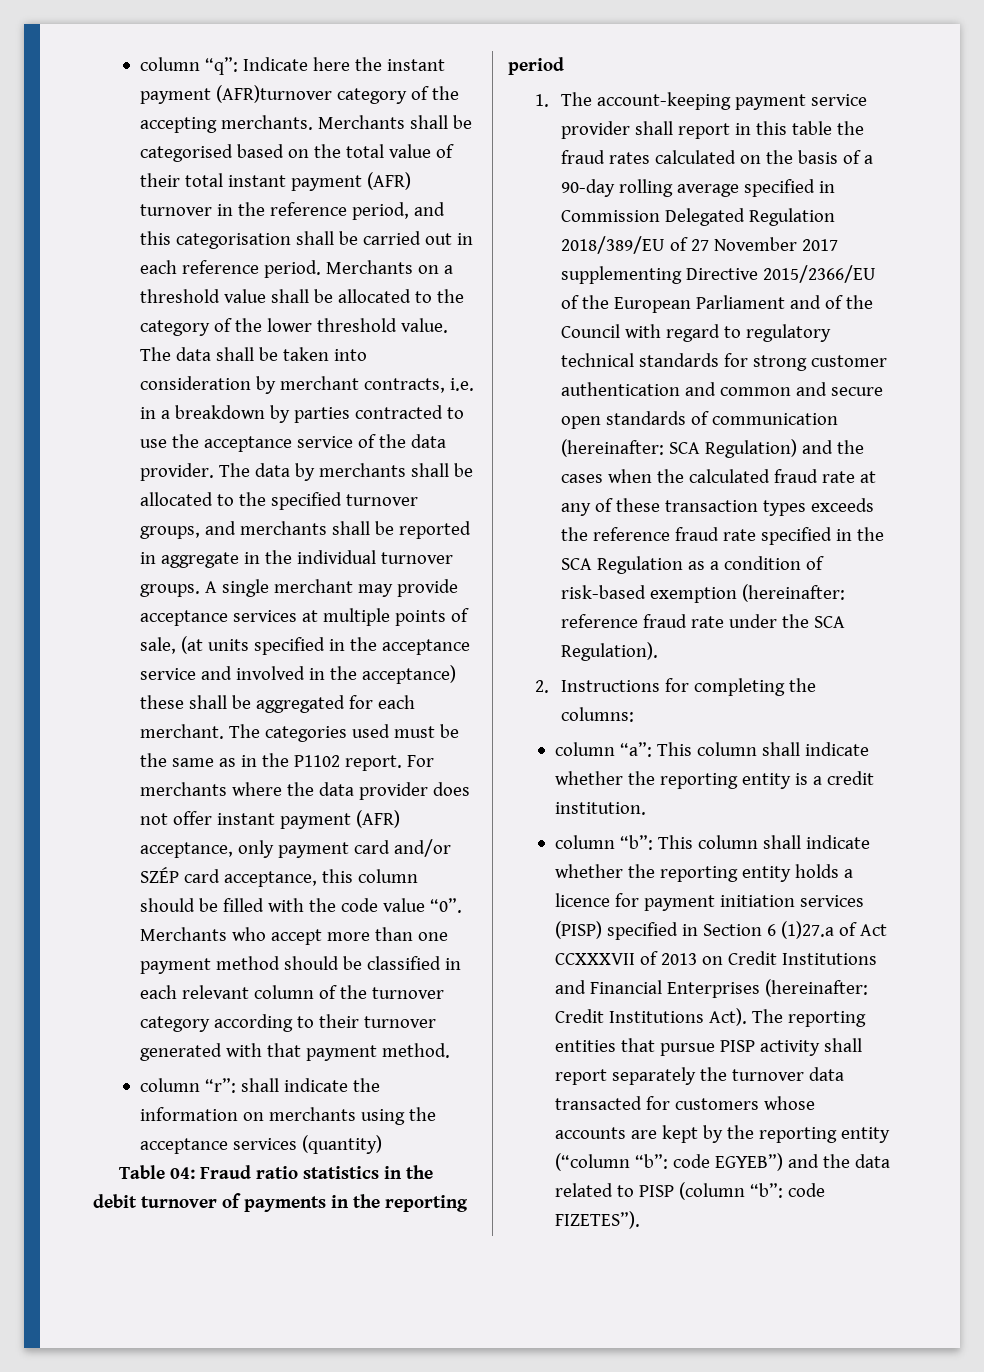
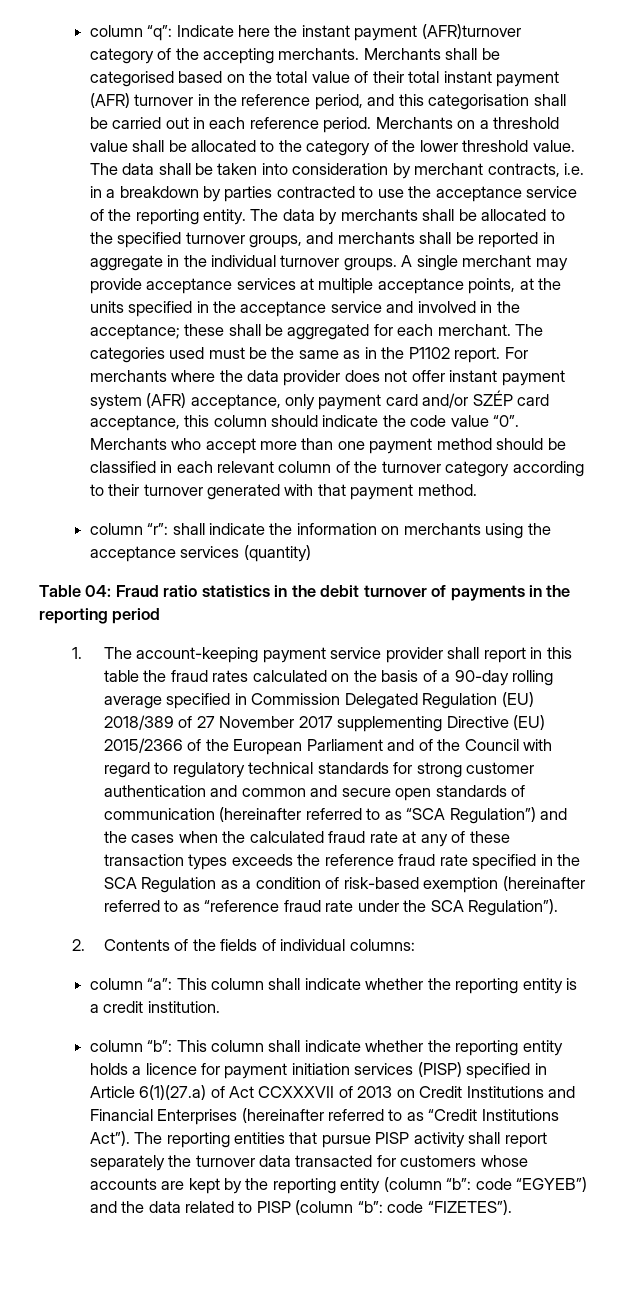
- The data shall be taken into consideration by merchant contracts, i.e. in a breakdown by parties contracted to use the acceptance service of the data provider.
+ The data shall be taken into consideration by merchant contracts, i.e. in a breakdown by parties contracted to use the acceptance service of the reporting entity.
- A single merchant may provide acceptance services at multiple points of sale, (at units specified in the acceptance service and involved in the acceptance) these shall be aggregated for each merchant.
+ A single merchant may provide acceptance services at multiple acceptance points, at the units specified in the acceptance service and involved in the acceptance; these shall be aggregated for each merchant.
- For merchants where the data provider does not offer instant payment (AFR) acceptance, only payment card and/or SZÉP card acceptance, this column should be filled with the code value “0”.
+ For merchants where the data provider does not offer instant payment system (AFR) acceptance, only payment card and/or SZÉP card acceptance, this column should indicate the code value “0”.
- 1. The account-keeping payment service provider shall report in this table the fraud rates calculated on the basis of a 90-day rolling average specified in Commission Delegated Regulation 2018/389/EU of 27 November 2017 supplementing Directive 2015/2366/EU of the European Parliament and of the Council with regard to regulatory technical standards for strong customer authentication and common and secure open standards of communication (hereinafter: SCA Regulation) and the cases when the calculated fraud rate at any of these transaction types exceeds the reference fraud rate specified in the SCA Regulation as a condition of risk-based exemption (hereinafter: reference fraud rate under the SCA Regulation).
+ 1. The account-keeping payment service provider shall report in this table the fraud rates calculated on the basis of a 90-day rolling average specified in Commission Delegated Regulation (EU) 2018/389 of 27 November 2017 supplementing Directive (EU) 2015/2366 of the European Parliament and of the Council with regard to regulatory technical standards for strong customer authentication and common and secure open standards of communication (hereinafter referred to as “SCA Regulation”) and the cases when the calculated fraud rate at any of these transaction types exceeds the reference fraud rate specified in the SCA Regulation as a condition of risk-based exemption (hereinafter referred to as “reference fraud rate under the SCA Regulation”).
- 2. Instructions for completing the columns:
+ 2. Contents of the fields of individual columns:
- column “b”: This column shall indicate whether the reporting entity holds a licence for payment initiation services (PISP) specified in Section 6 (1)27.a of Act CCXXXVII of 2013 on Credit Institutions and Financial Enterprises (hereinafter: Credit Institutions Act).
+ column “b”: This column shall indicate whether the reporting entity holds a licence for payment initiation services (PISP) specified in Article 6(1)(27.a) of Act CCXXXVII of 2013 on Credit Institutions and Financial Enterprises (hereinafter referred to as “Credit Institutions Act”).
- The reporting entities that pursue PISP activity shall report separately the turnover data transacted for customers whose accounts are kept by the reporting entity (“column “b”: code EGYEB”) and the data related to PISP (column “b”: code FIZETES”).
+ The reporting entities that pursue PISP activity shall report separately the turnover data transacted for customers whose accounts are kept by the reporting entity (column “b”: code “EGYEB”) and the data related to PISP (column “b”: code “FIZETES”).

